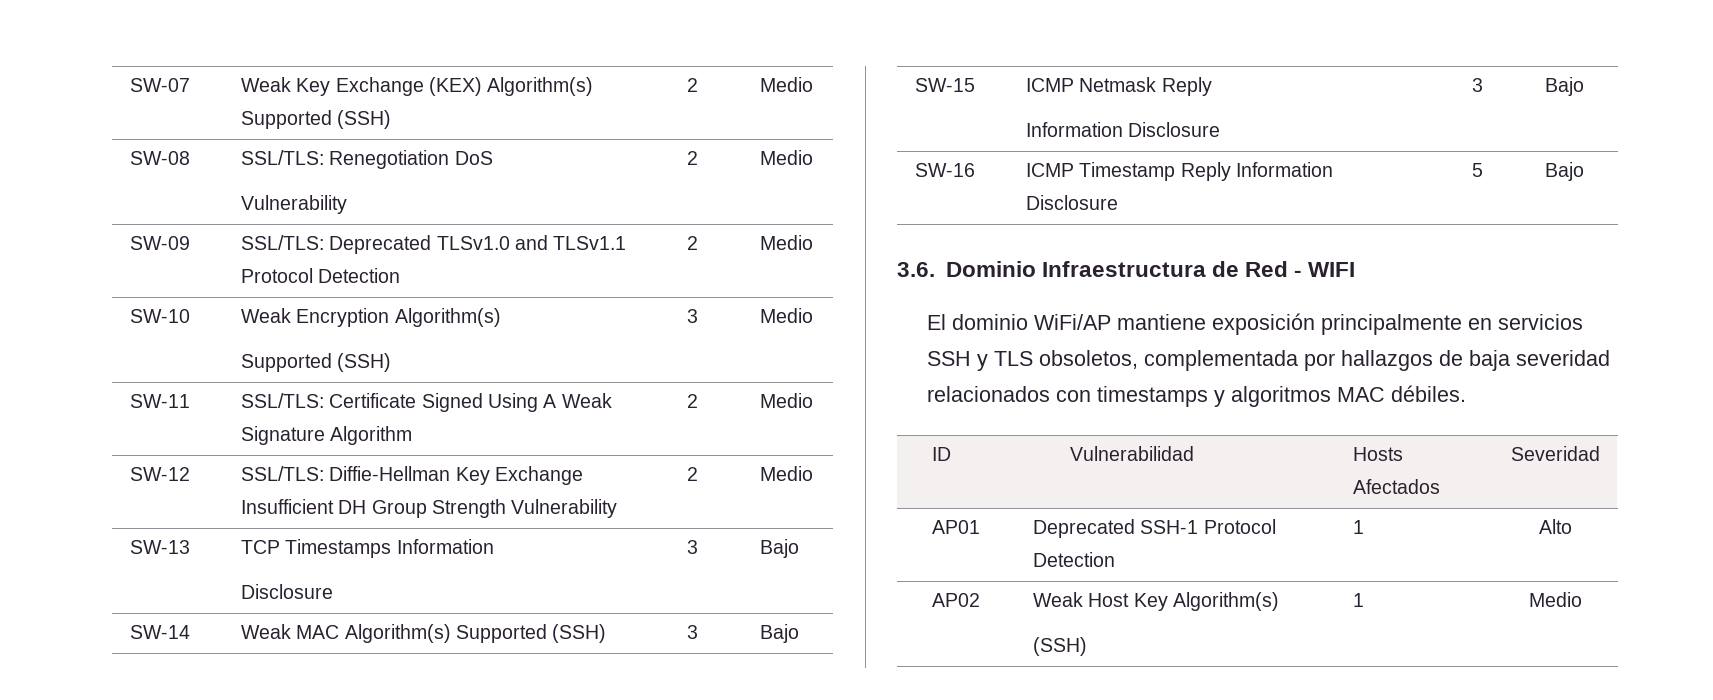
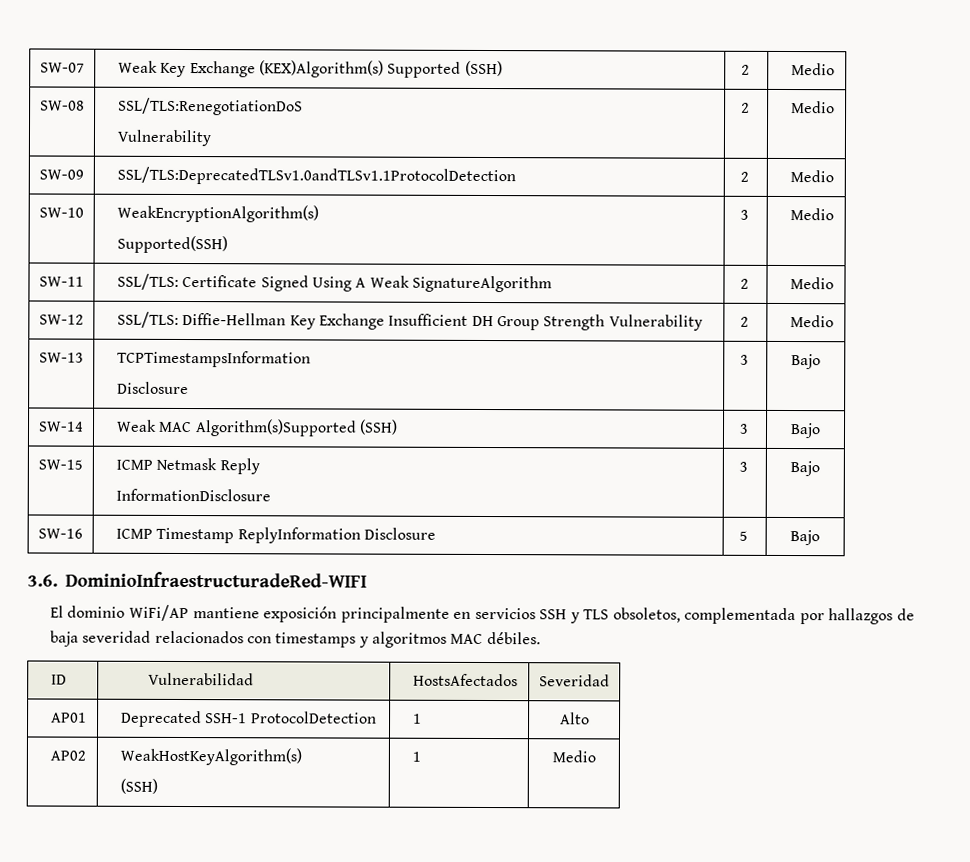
- SW-07 | Weak Key Exchange (KEX) Algorithm(s) Supported (SSH) | 2 | Medio
+ SW-07 | Weak Key Exchange (KEX)Algorithm(s) Supported (SSH) | 2 | Medio
- SW-08 | SSL/TLS: Renegotiation DoS
+ SW-08 | SSL/TLS:RenegotiationDoS
- SW-09 | SSL/TLS: Deprecated TLSv1.0 and TLSv1.1 Protocol Detection | 2 | Medio
- SW-10 | Weak Encryption Algorithm(s)
- Supported (SSH) | 3 | Medio
+ SW-09 | SSL/TLS:DeprecatedTLSv1.0andTLSv1.1ProtocolDetection | 2 | Medio
+ SW-10 | WeakEncryptionAlgorithm(s)
+ Supported(SSH) | 3 | Medio
- SW-11 | SSL/TLS: Certificate Signed Using A Weak Signature Algorithm | 2 | Medio
+ SW-11 | SSL/TLS: Certificate Signed Using A Weak SignatureAlgorithm | 2 | Medio
- SW-13 | TCP Timestamps Information
+ SW-13 | TCPTimestampsInformation
- SW-14 | Weak MAC Algorithm(s) Supported (SSH) | 3 | Bajo
+ SW-14 | Weak MAC Algorithm(s)Supported (SSH) | 3 | Bajo
  SW-15 | ICMP Netmask Reply
- Information Disclosure | 3 | Bajo
+ InformationDisclosure | 3 | Bajo
- SW-16 | ICMP Timestamp Reply Information Disclosure | 5 | Bajo
+ SW-16 | ICMP Timestamp ReplyInformation Disclosure | 5 | Bajo
- 3.6. Dominio Infraestructura de Red - WIFI
+ 3.6. DominioInfraestructuradeRed-WIFI
- ID | Vulnerabilidad | Hosts Afectados | Severidad
+ ID | Vulnerabilidad | HostsAfectados | Severidad
- AP01 | Deprecated SSH-1 Protocol Detection | 1 | Alto
+ AP01 | Deprecated SSH-1 ProtocolDetection | 1 | Alto
- AP02 | Weak Host Key Algorithm(s)
+ AP02 | WeakHostKeyAlgorithm(s)

